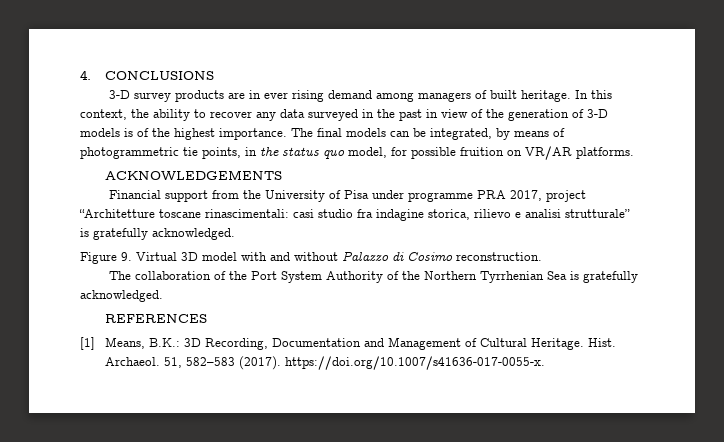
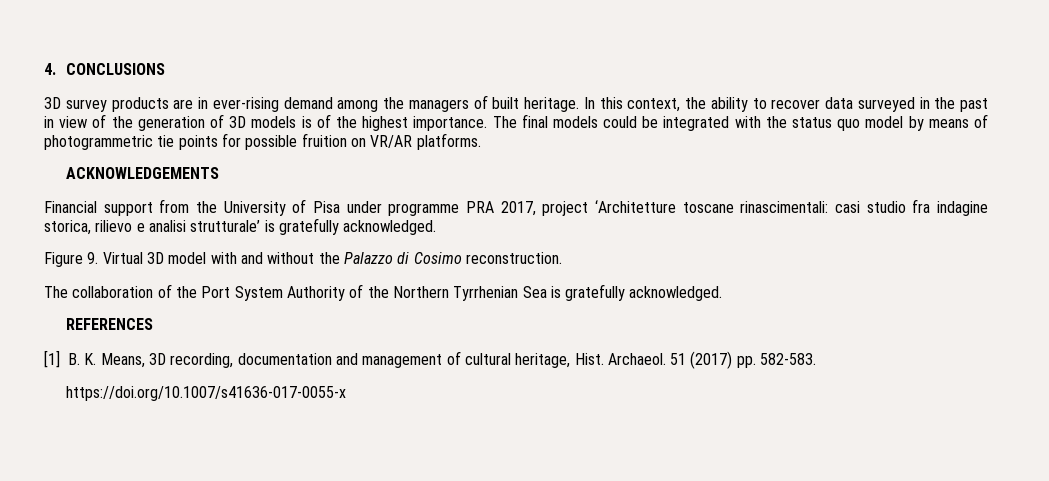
- 3-D survey products are in ever rising demand among managers of built heritage.
+ 3D survey products are in ever-rising demand among the managers of built heritage.
- In this context, the ability to recover any data surveyed in the past in view of the generation of 3-D models is of the highest importance.
+ In this context, the ability to recover data surveyed in the past in view of the generation of 3D models is of the highest importance.
- The final models can be integrated, by means of photogrammetric tie points, in the status quo model, for possible fruition on VR/AR platforms.
+ The final models could be integrated with the status quo model by means of photogrammetric tie points for possible fruition on VR/AR platforms.
- Financial support from the University of Pisa under programme PRA 2017, project “Architetture toscane rinascimentali: casi studio fra indagine storica, rilievo e analisi strutturale” is gratefully acknowledged.
+ Financial support from the University of Pisa under programme PRA 2017, project ‘Architetture toscane rinascimentali: casi studio fra indagine storica, rilievo e analisi strutturale’ is gratefully acknowledged.
- Figure 9. Virtual 3D model with and without Palazzo di Cosimo reconstruction.
+ Figure 9. Virtual 3D model with and without the Palazzo di Cosimo reconstruction.
- [1] Means, B.K.: 3D Recording, Documentation and Management of Cultural Heritage. Hist. Archaeol. 51, 582–583 (2017). https://doi.org/10.1007/s41636-017-0055-x.
+ [1] B. K. Means, 3D recording, documentation and management of cultural heritage, Hist. Archaeol. 51 (2017) pp. 582-583.
+ https://doi.org/10.1007/s41636-017-0055-x

